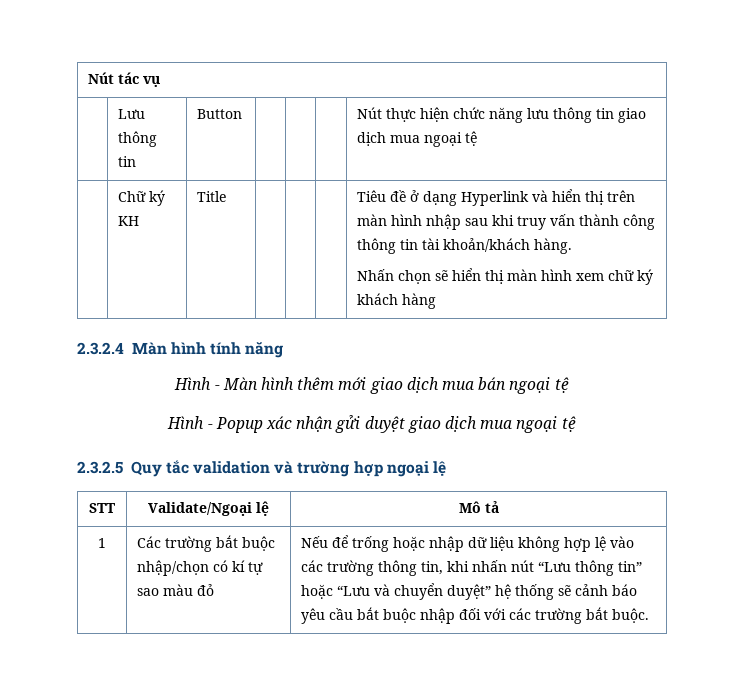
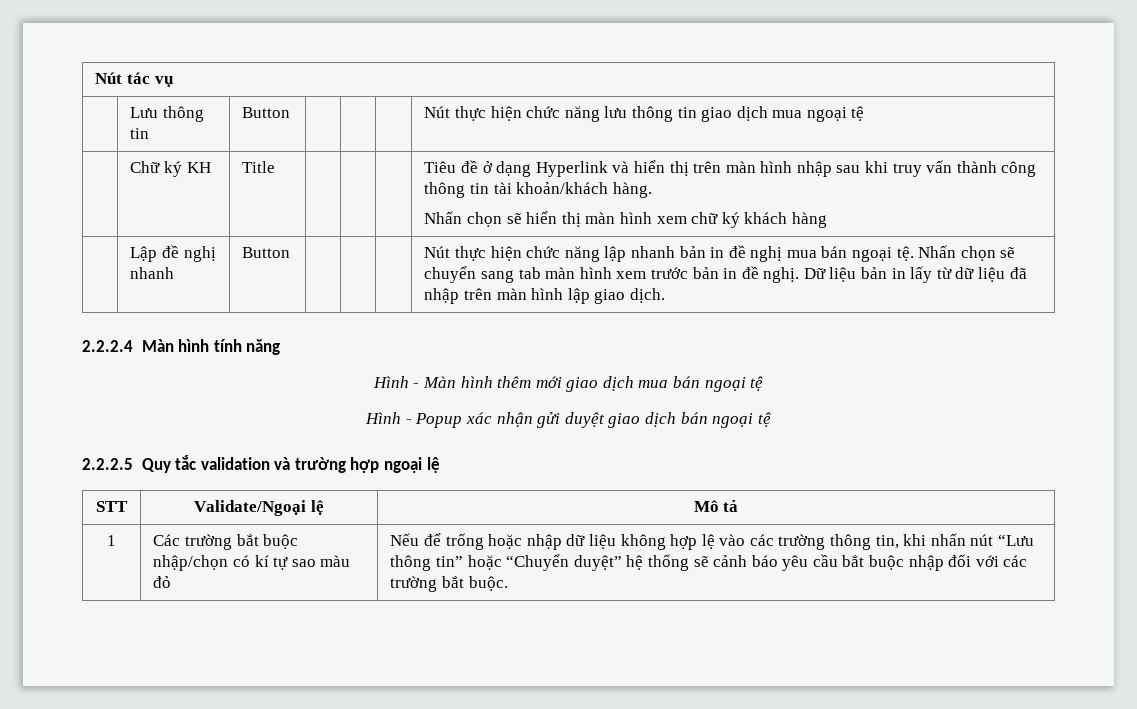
- 2.3.2.4 Màn hình tính năng
+ Lập đề nghị nhanh | Button | | | | Nút thực hiện chức năng lập nhanh bản in đề nghị mua bán ngoại tệ. Nhấn chọn sẽ chuyển sang tab màn hình xem trước bản in đề nghị. Dữ liệu bản in lấy từ dữ liệu đã nhập trên màn hình lập giao dịch.
+ 2.2.2.4 Màn hình tính năng
- Hình - Popup xác nhận gửi duyệt giao dịch mua ngoại tệ
- 2.3.2.5 Quy tắc validation và trường hợp ngoại lệ
+ Hình - Popup xác nhận gửi duyệt giao dịch bán ngoại tệ
+ 2.2.2.5 Quy tắc validation và trường hợp ngoại lệ
- Nếu để trống hoặc nhập dữ liệu không hợp lệ vào các trường thông tin, khi nhấn nút “Lưu thông tin” hoặc “Lưu và chuyển duyệt” hệ thống sẽ cảnh báo yêu cầu bắt buộc nhập đối với các trường bắt buộc.
+ Nếu để trống hoặc nhập dữ liệu không hợp lệ vào các trường thông tin, khi nhấn nút “Lưu thông tin” hoặc “Chuyển duyệt” hệ thống sẽ cảnh báo yêu cầu bắt buộc nhập đối với các trường bắt buộc.

